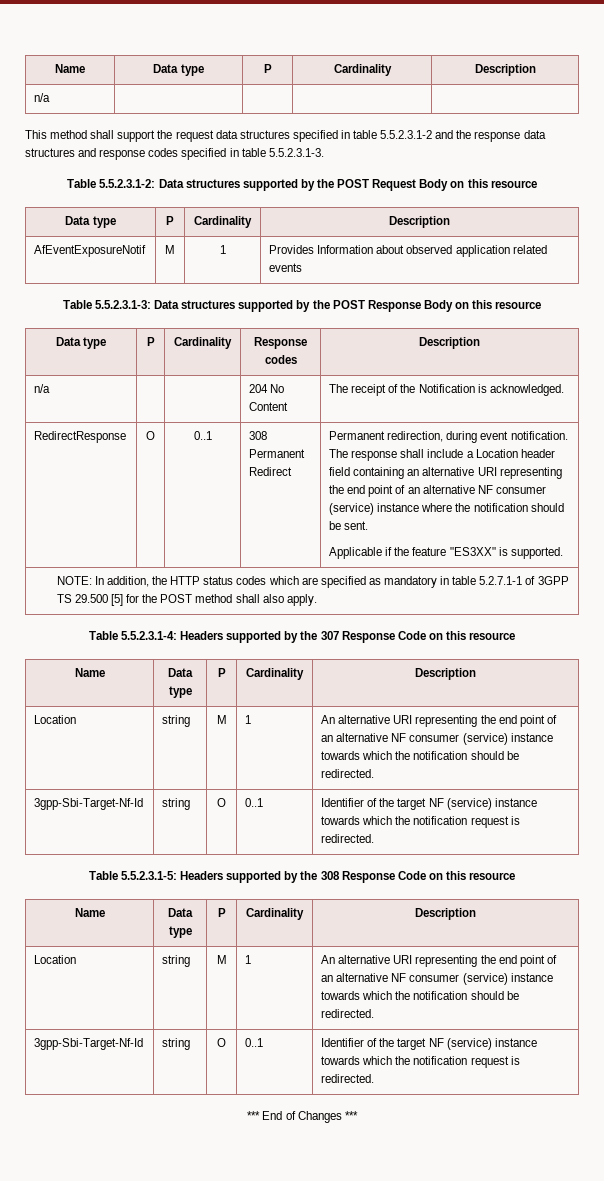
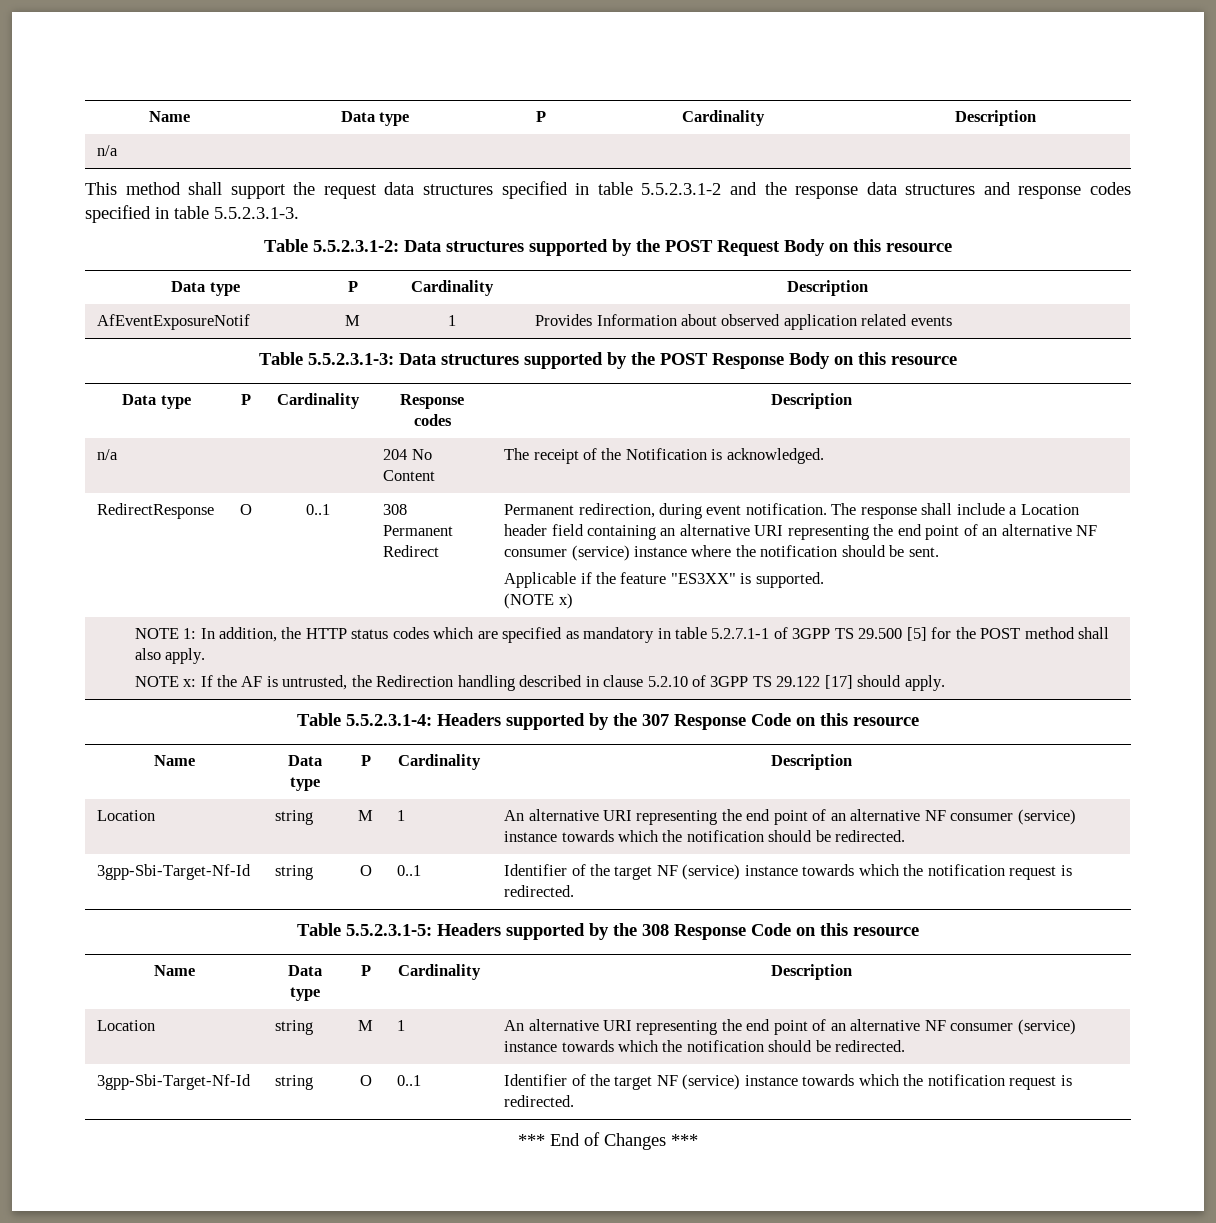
- NOTE: In addition, the HTTP status codes which are specified as mandatory in table 5.2.7.1-1 of 3GPP TS 29.500 [5] for the POST method shall also apply.
+ (NOTE x)
+ NOTE 1: In addition, the HTTP status codes which are specified as mandatory in table 5.2.7.1-1 of 3GPP TS 29.500 [5] for the POST method shall also apply.
+ NOTE x: If the AF is untrusted, the Redirection handling described in clause 5.2.10 of 3GPP TS 29.122 [17] should apply.

